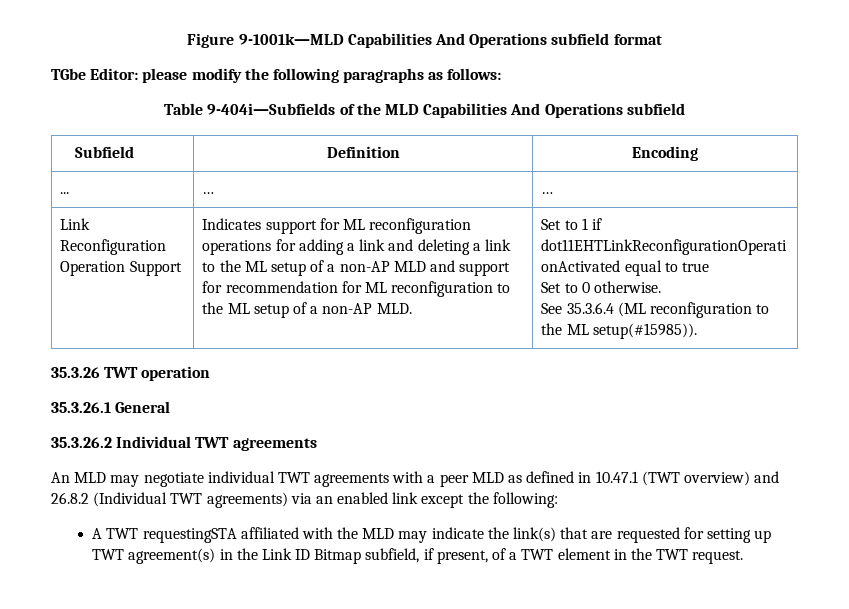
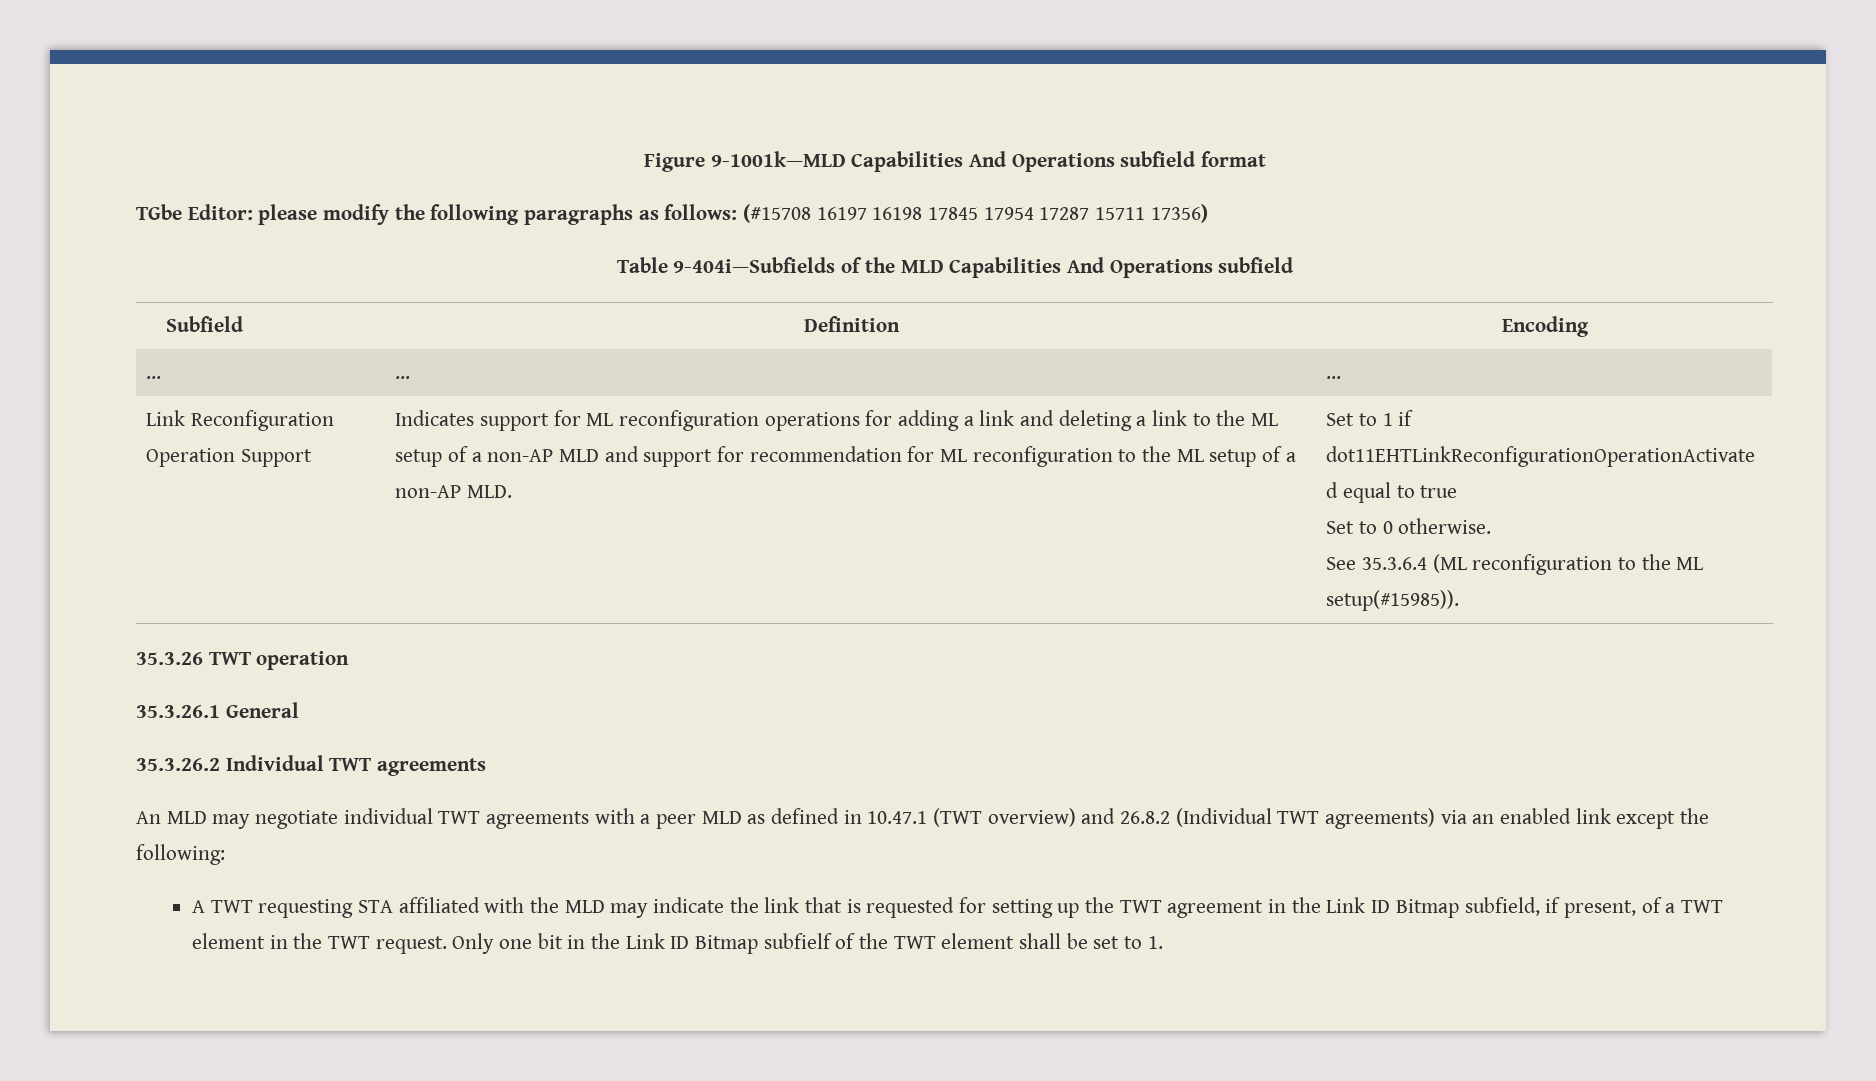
- TGbe Editor: please modify the following paragraphs as follows:
+ TGbe Editor: please modify the following paragraphs as follows: (#15708 16197 16198 17845 17954 17287 15711 17356)
- A TWT requestingSTA affiliated with the MLD may indicate the link(s) that are requested for setting up TWT agreement(s) in the Link ID Bitmap subfield, if present, of a TWT element in the TWT request.
+ A TWT requesting STA affiliated with the MLD may indicate the link that is requested for setting up the TWT agreement in the Link ID Bitmap subfield, if present, of a TWT element in the TWT request.
+ Only one bit in the Link ID Bitmap subfielf of the TWT element shall be set to 1.

